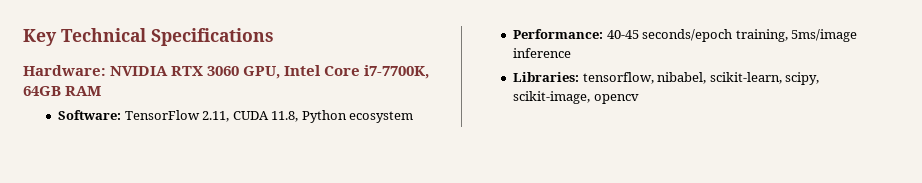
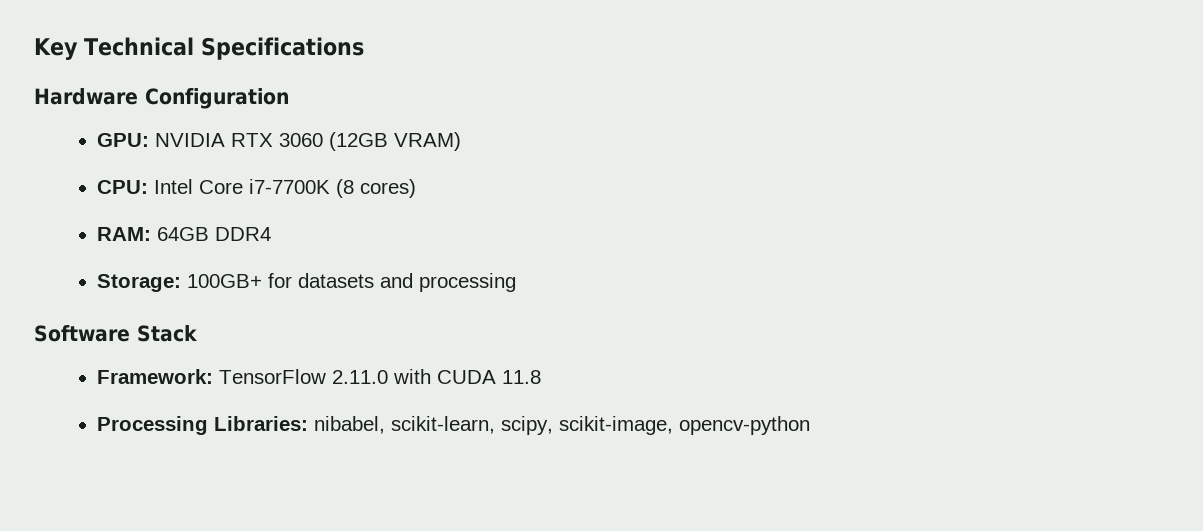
- Hardware: NVIDIA RTX 3060 GPU, Intel Core i7-7700K, 64GB RAM
- Software: TensorFlow 2.11, CUDA 11.8, Python ecosystem
- Performance: 40-45 seconds/epoch training, 5ms/image inference
- Libraries: tensorflow, nibabel, scikit-learn, scipy, scikit-image, opencv
+ Hardware Configuration
+ GPU: NVIDIA RTX 3060 (12GB VRAM)
+ CPU: Intel Core i7-7700K (8 cores)
+ RAM: 64GB DDR4
+ Storage: 100GB+ for datasets and processing
+ Software Stack
+ Framework: TensorFlow 2.11.0 with CUDA 11.8
+ Processing Libraries: nibabel, scikit-learn, scipy, scikit-image, opencv-python

